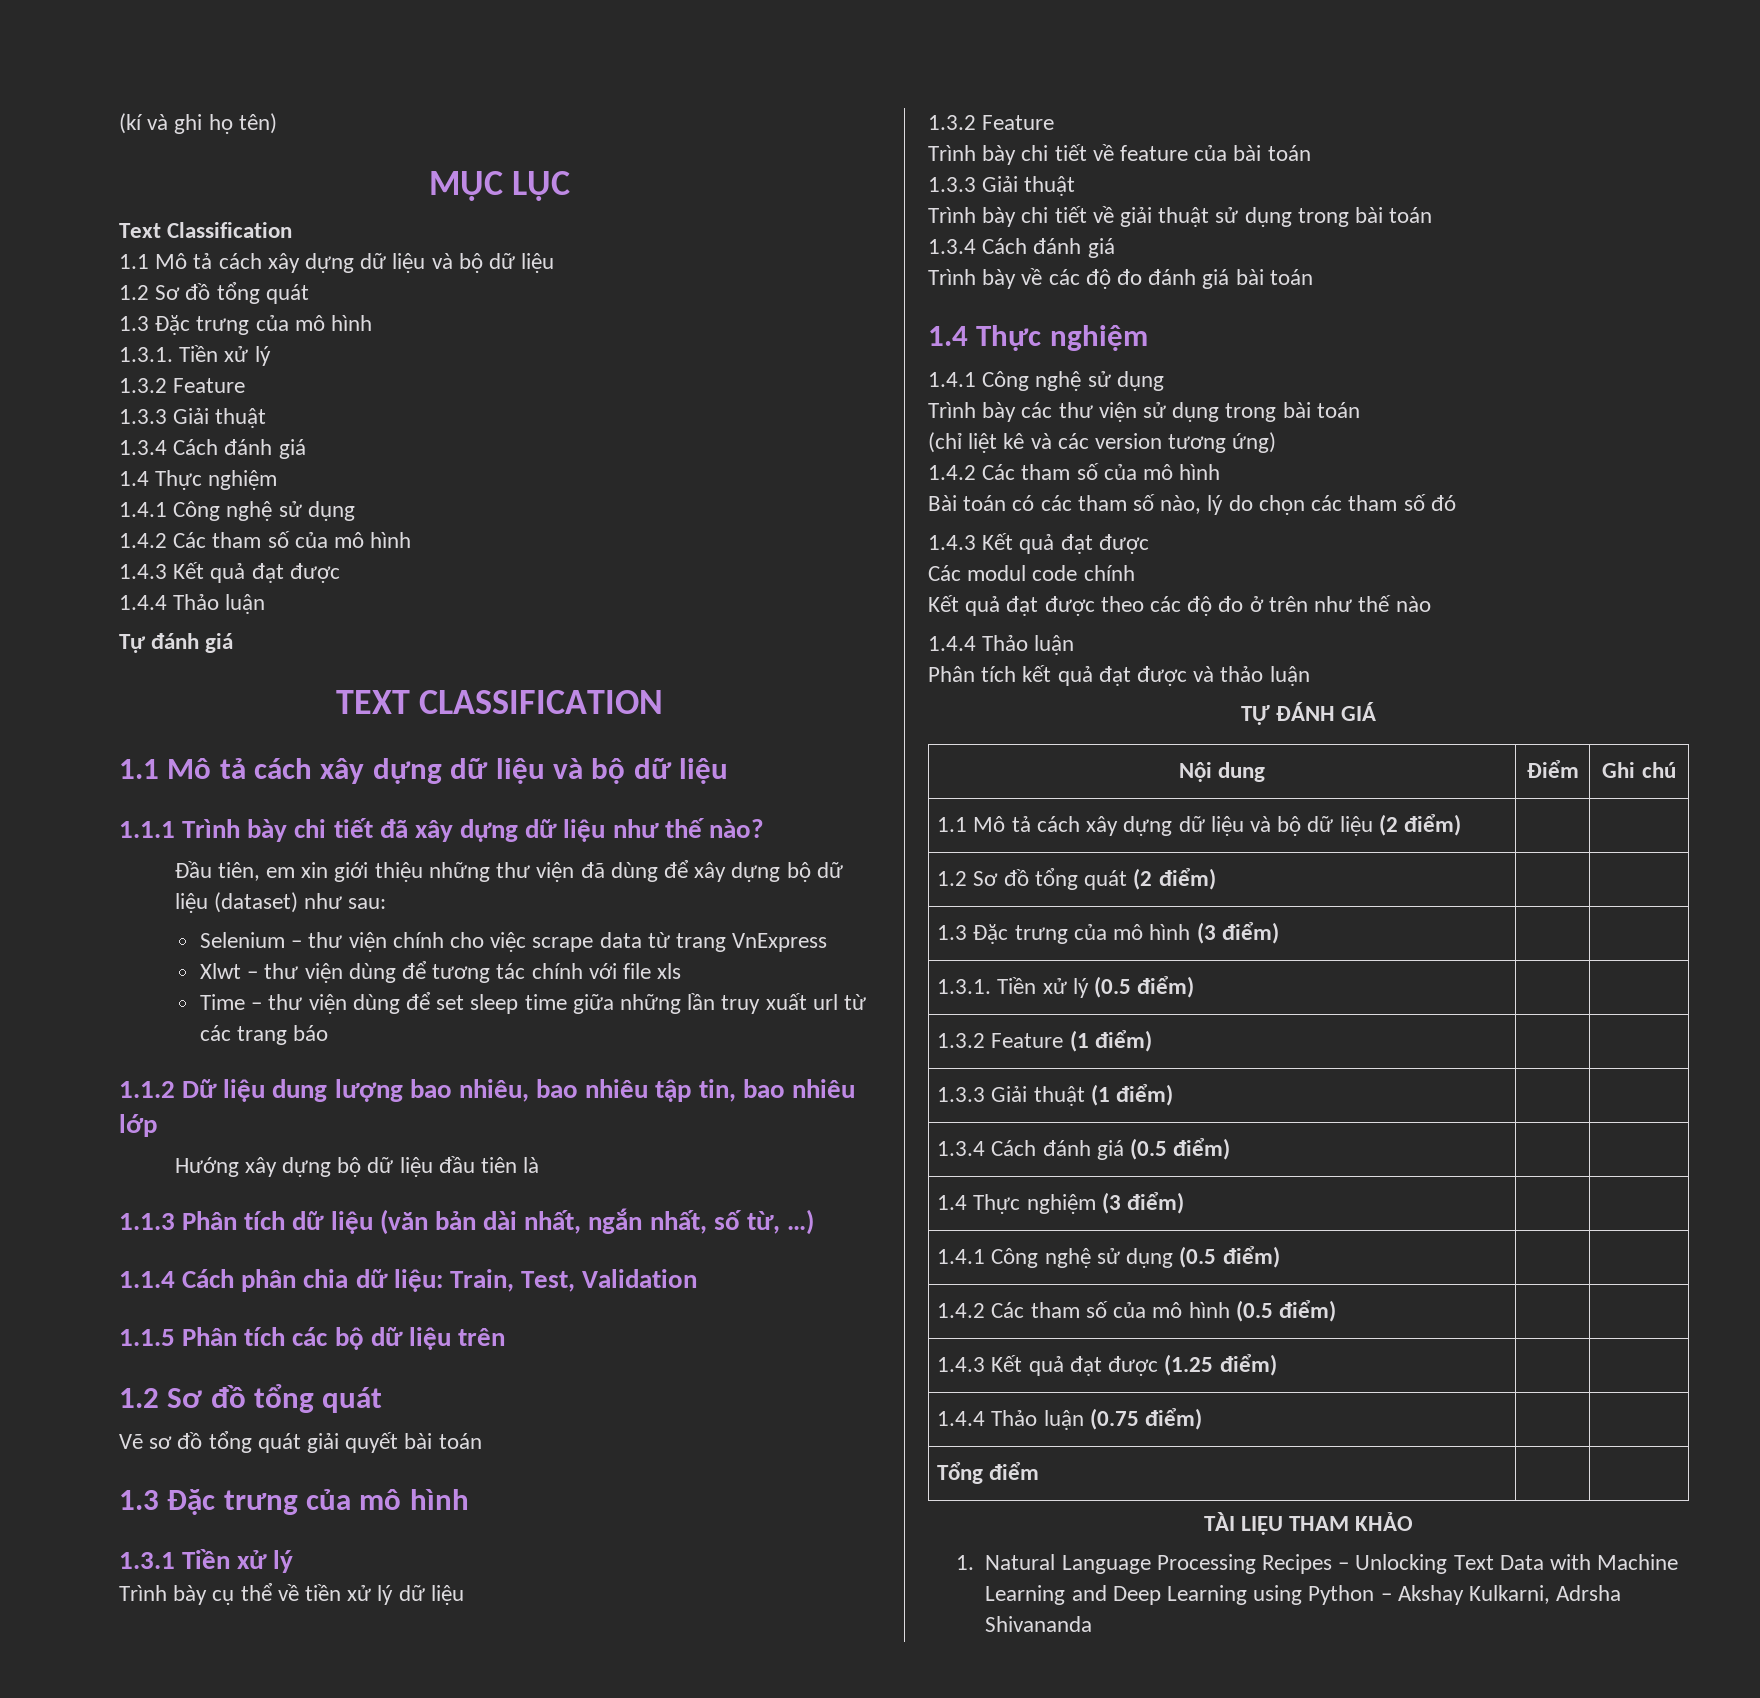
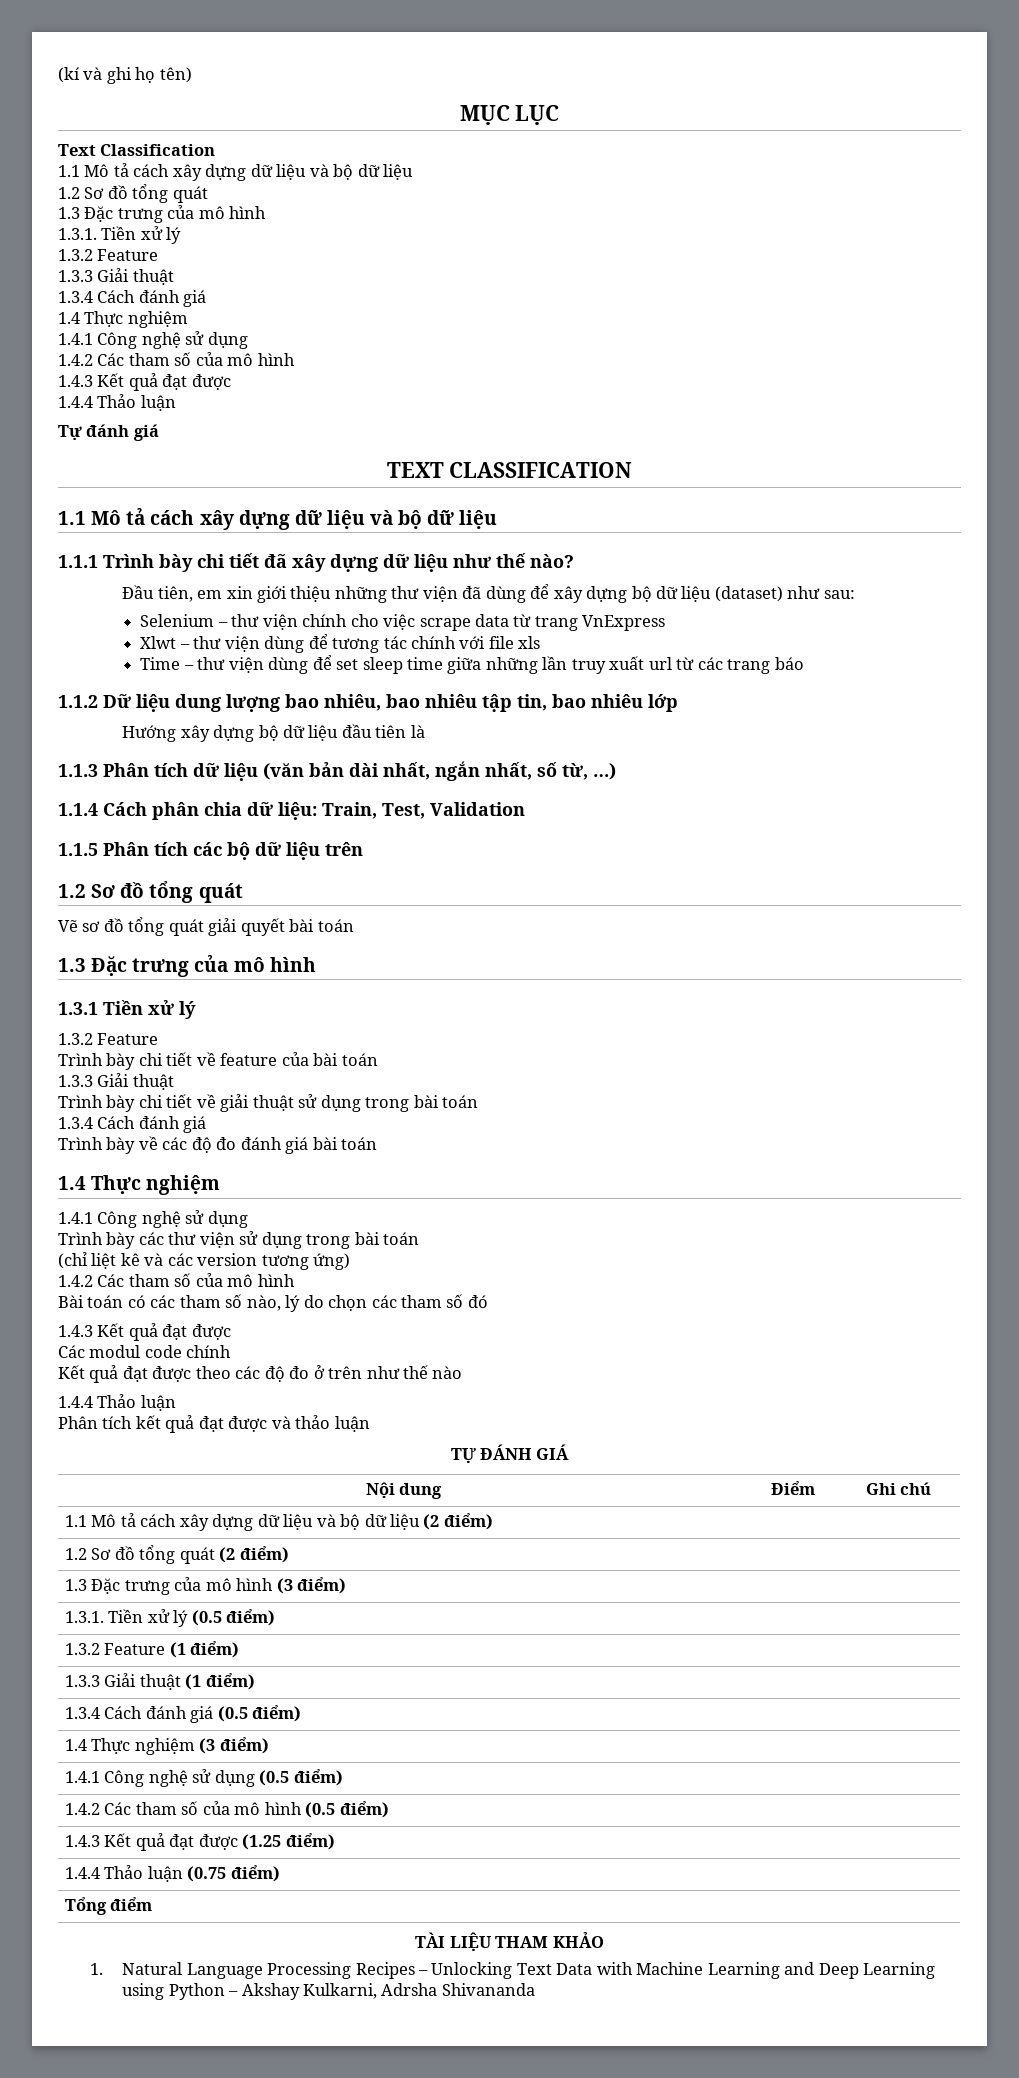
- Trình bày cụ thể về tiền xử lý dữ liệu

